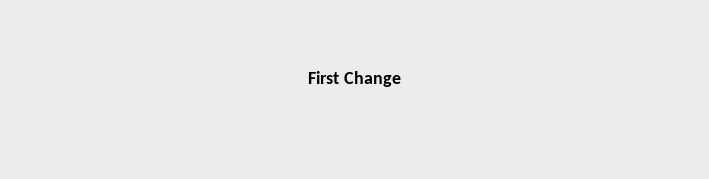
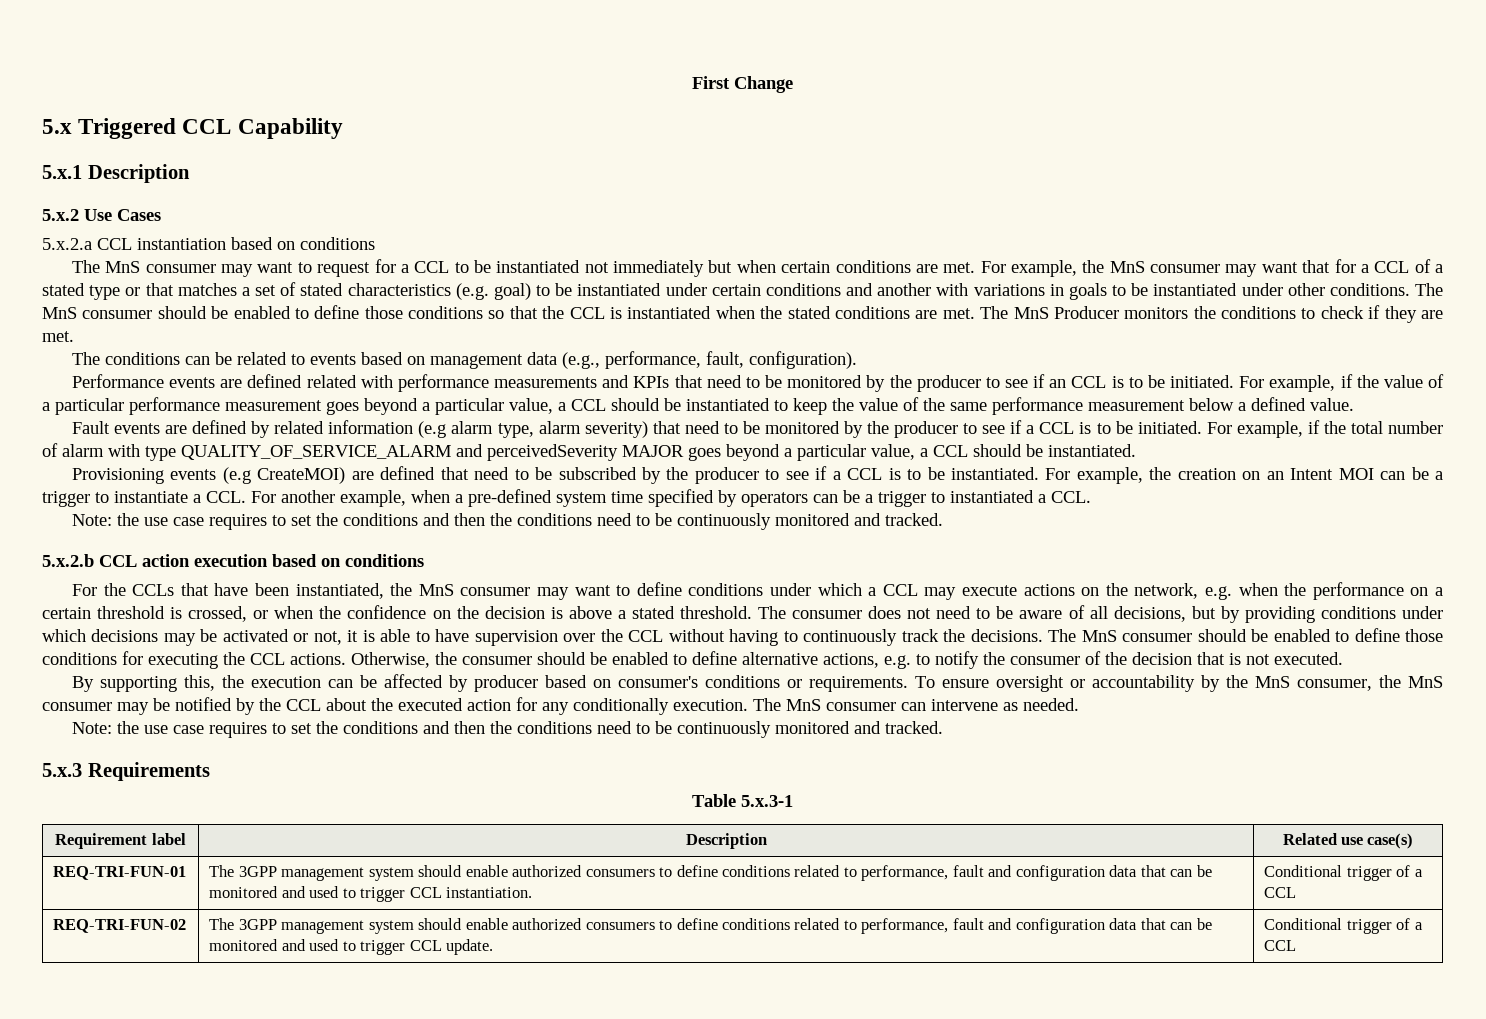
+ 5.x Triggered CCL Capability
+ 5.x.1 Description
+ 5.x.2 Use Cases
+ 5.x.2.a CCL instantiation based on conditions
+ The MnS consumer may want to request for a CCL to be instantiated not immediately but when certain conditions are met. For example, the MnS consumer may want that for a CCL of a stated type or that matches a set of stated characteristics (e.g. goal) to be instantiated under certain conditions and another with variations in goals to be instantiated under other conditions. The MnS consumer should be enabled to define those conditions so that the CCL is instantiated when the stated conditions are met. The MnS Producer monitors the conditions to check if they are met.
+ The conditions can be related to events based on management data (e.g., performance, fault, configuration).
+ Performance events are defined related with performance measurements and KPIs that need to be monitored by the producer to see if an CCL is to be initiated. For example, if the value of a particular performance measurement goes beyond a particular value, a CCL should be instantiated to keep the value of the same performance measurement below a defined value.
+ Fault events are defined by related information (e.g alarm type, alarm severity) that need to be monitored by the producer to see if a CCL is to be initiated. For example, if the total number of alarm with type QUALITY_OF_SERVICE_ALARM and perceivedSeverity MAJOR goes beyond a particular value, a CCL should be instantiated.
+ Provisioning events (e.g CreateMOI) are defined that need to be subscribed by the producer to see if a CCL is to be instantiated. For example, the creation on an Intent MOI can be a trigger to instantiate a CCL. For another example, when a pre-defined system time specified by operators can be a trigger to instantiated a CCL.
+ Note: the use case requires to set the conditions and then the conditions need to be continuously monitored and tracked.
+ 5.x.2.b CCL action execution based on conditions
+ For the CCLs that have been instantiated, the MnS consumer may want to define conditions under which a CCL may execute actions on the network, e.g. when the performance on a certain threshold is crossed, or when the confidence on the decision is above a stated threshold. The consumer does not need to be aware of all decisions, but by providing conditions under which decisions may be activated or not, it is able to have supervision over the CCL without having to continuously track the decisions. The MnS consumer should be enabled to define those conditions for executing the CCL actions. Otherwise, the consumer should be enabled to define alternative actions, e.g. to notify the consumer of the decision that is not executed.
+ By supporting this, the execution can be affected by producer based on consumer's conditions or requirements. To ensure oversight or accountability by the MnS consumer, the MnS consumer may be notified by the CCL about the executed action for any conditionally execution. The MnS consumer can intervene as needed.
+ Note: the use case requires to set the conditions and then the conditions need to be continuously monitored and tracked.
+ 5.x.3 Requirements
+ Table 5.x.3-1
+ Requirement label | Description | Related use case(s)
+ REQ-TRI-FUN-01 | The 3GPP management system should enable authorized consumers to define conditions related to performance, fault and configuration data that can be monitored and used to trigger CCL instantiation. | Conditional trigger of a CCL
+ REQ-TRI-FUN-02 | The 3GPP management system should enable authorized consumers to define conditions related to performance, fault and configuration data that can be monitored and used to trigger CCL update. | Conditional trigger of a CCL

